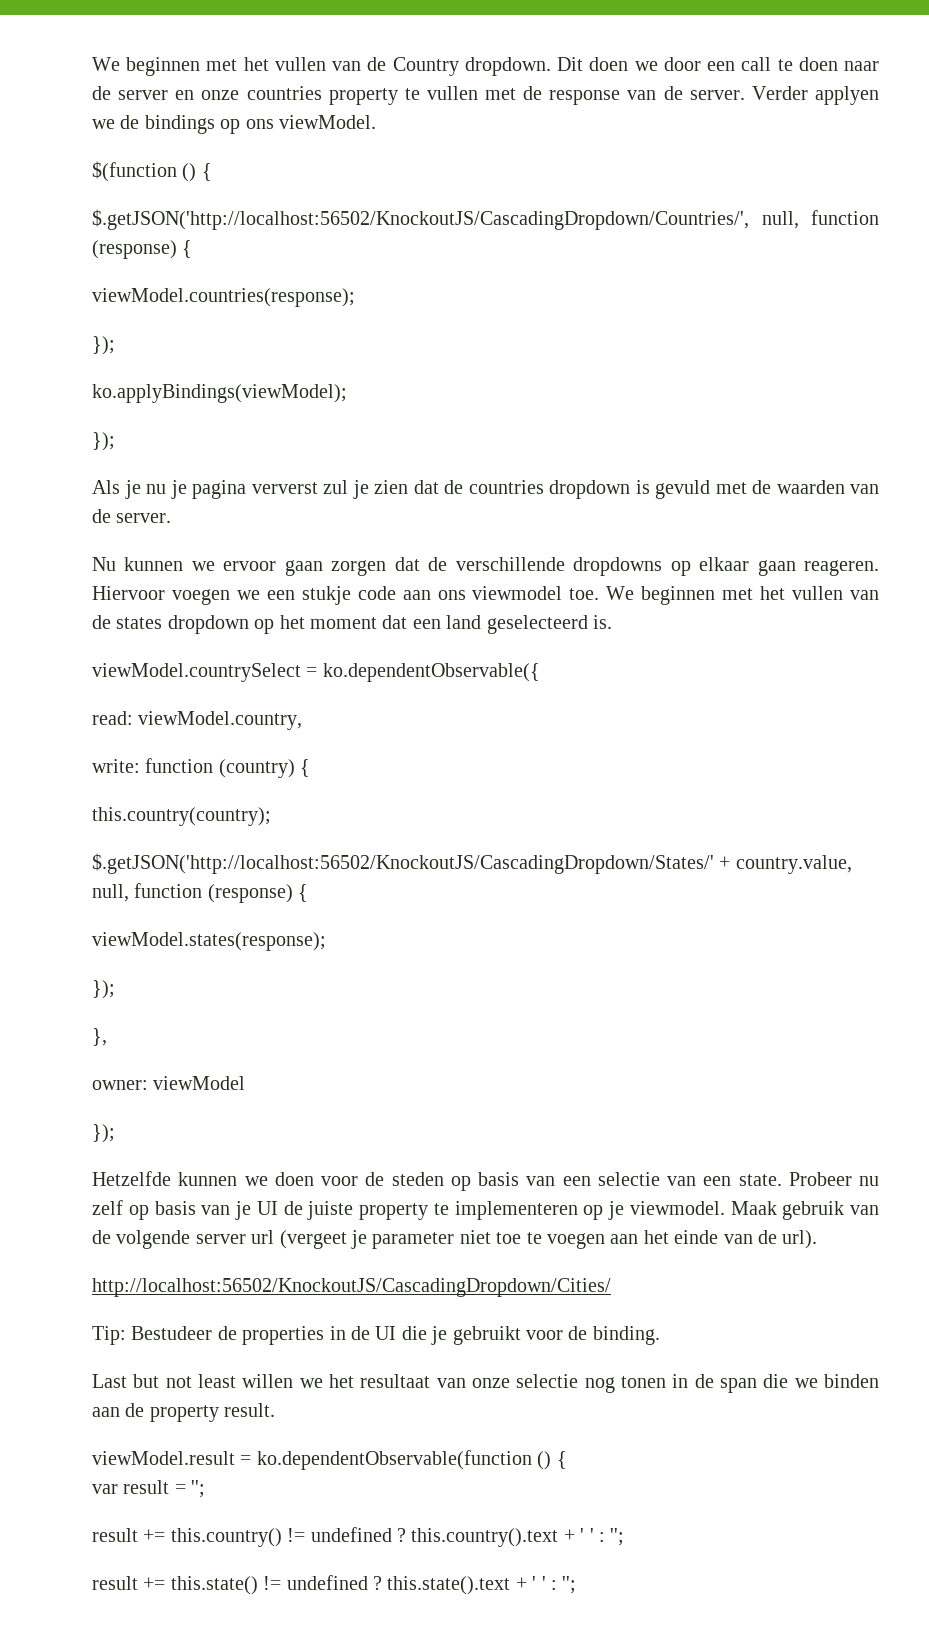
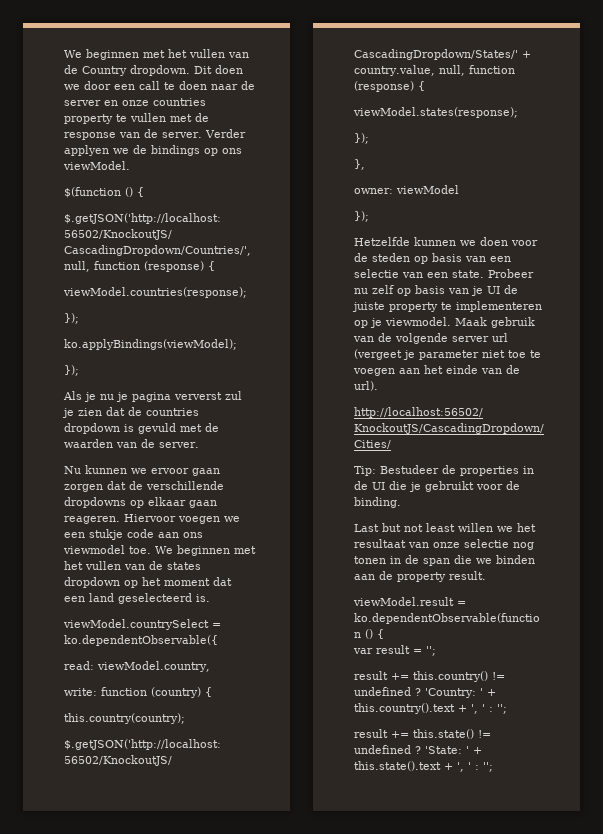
- result += this.country() != undefined ? this.country().text + ' ' : '';
+ result += this.country() != undefined ? 'Country: ' + this.country().text + ', ' : '';
- result += this.state() != undefined ? this.state().text + ' ' : '';
+ result += this.state() != undefined ? 'State: ' + this.state().text + ', ' : '';

